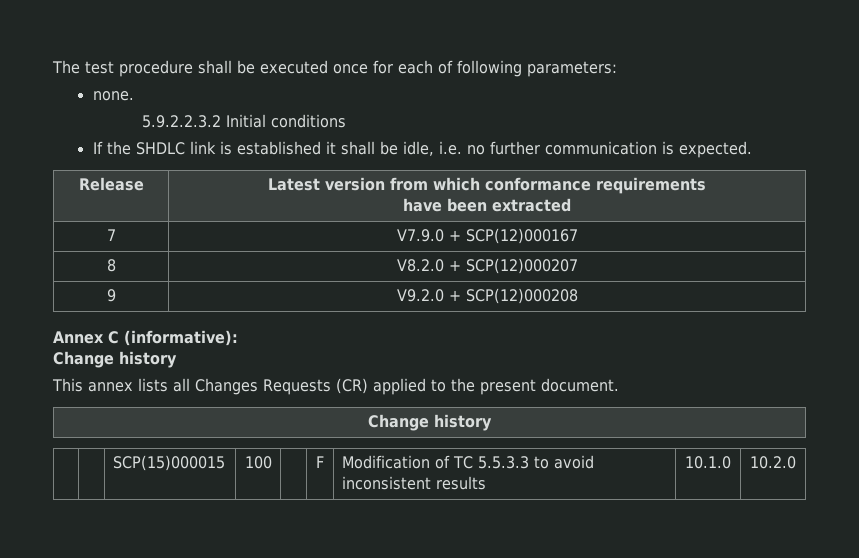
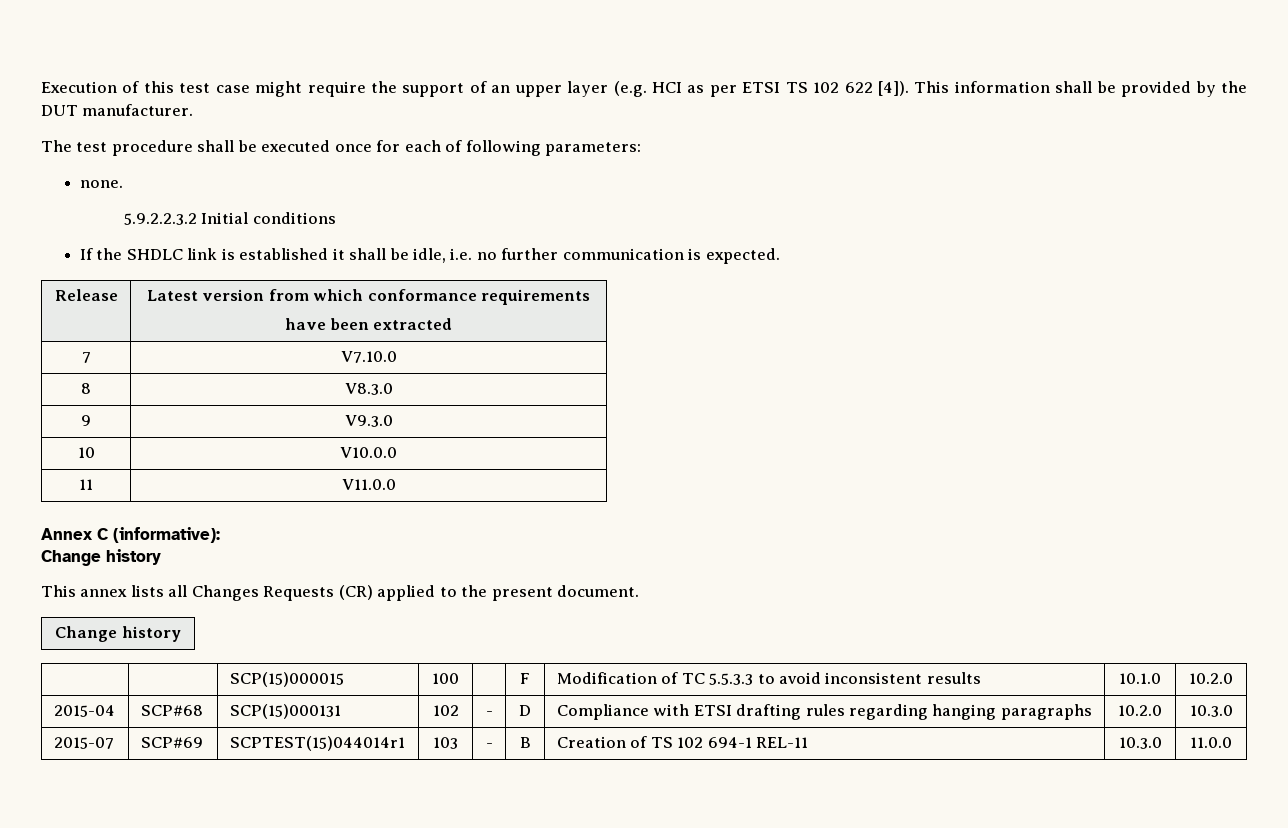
+ Execution of this test case might require the support of an upper layer (e.g. HCI as per ETSI TS 102 622 [4]). This information shall be provided by the DUT manufacturer.
- 7 | V7.9.0 + SCP(12)000167
- 8 | V8.2.0 + SCP(12)000207
- 9 | V9.2.0 + SCP(12)000208
+ 7 | V7.10.0
+ 8 | V8.3.0
+ 9 | V9.3.0
+ 10 | V10.0.0
+ 11 | V11.0.0
+ 2015-04 | SCP#68 | SCP(15)000131 | 102 | - | D | Compliance with ETSI drafting rules regarding hanging paragraphs | 10.2.0 | 10.3.0
+ 2015-07 | SCP#69 | SCPTEST(15)044014r1 | 103 | - | B | Creation of TS 102 694-1 REL-11 | 10.3.0 | 11.0.0

